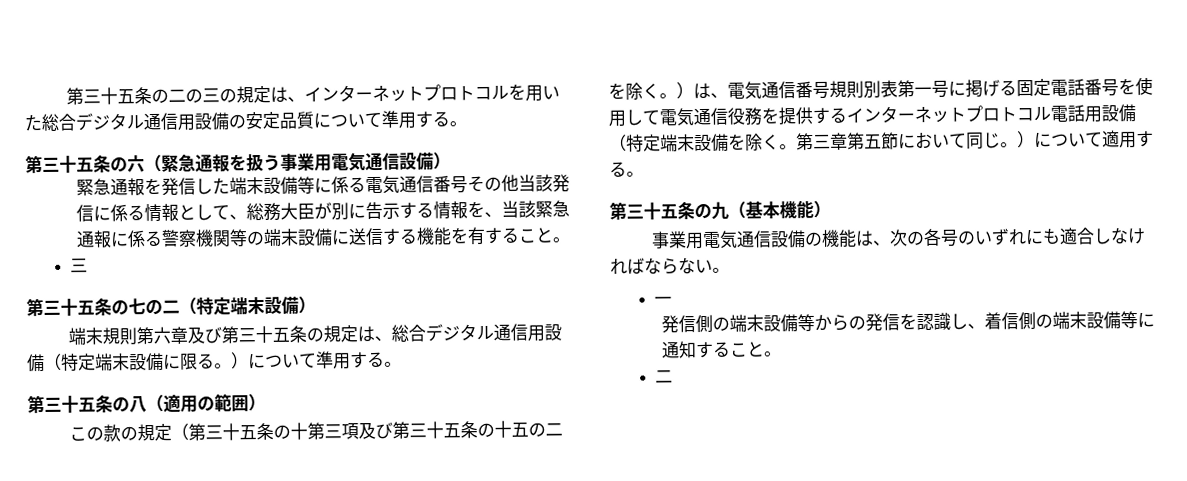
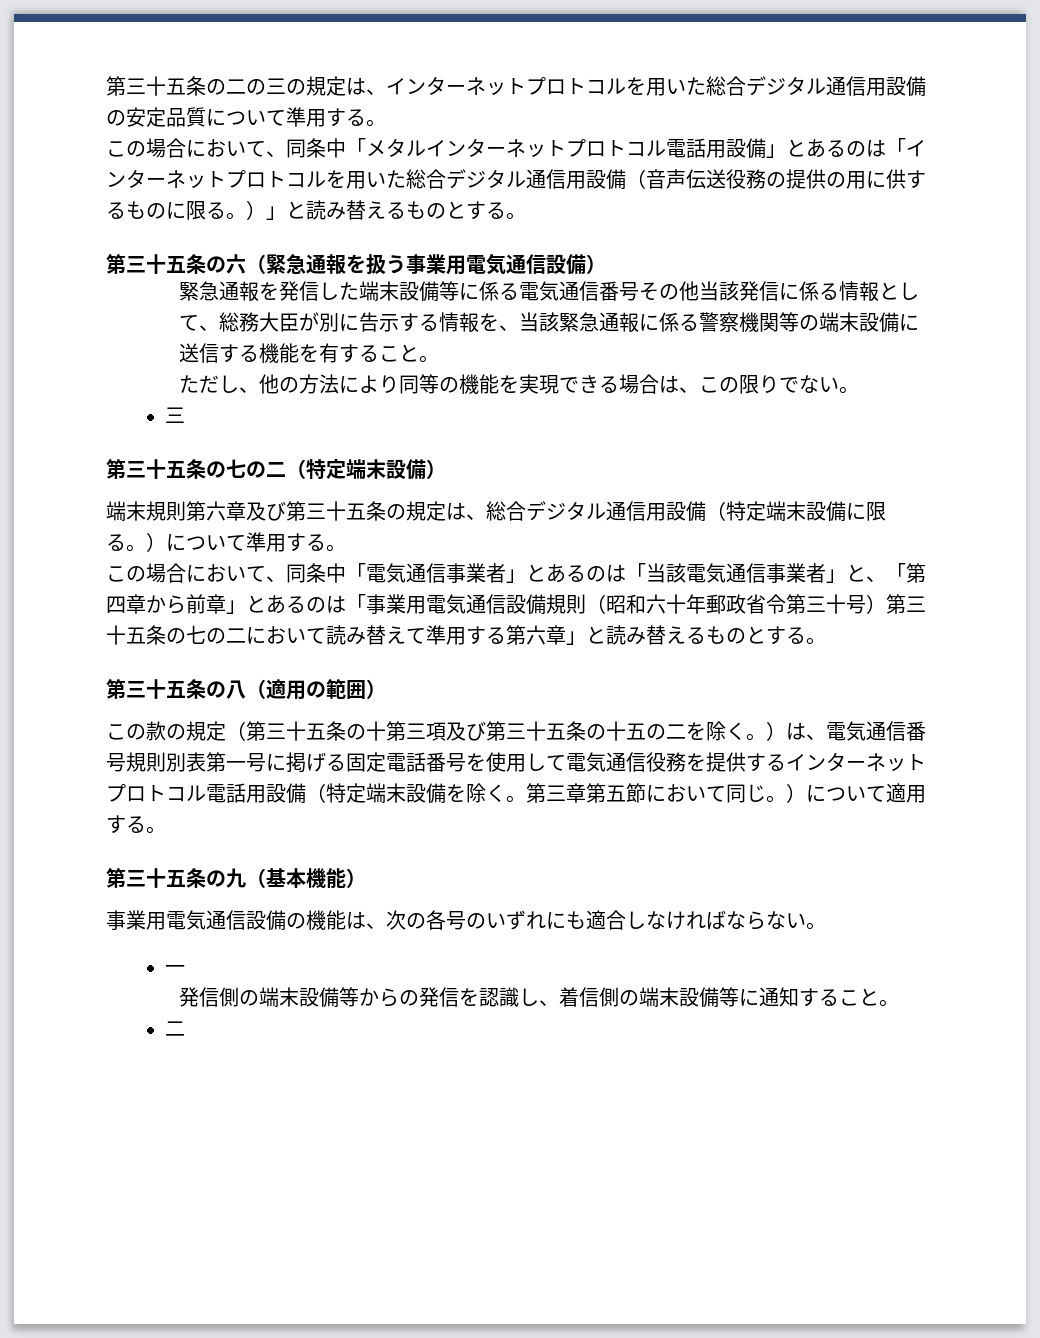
+ この場合において、同条中「メタルインターネットプロトコル電話用設備」とあるのは「インターネットプロトコルを用いた総合デジタル通信用設備（音声伝送役務の提供の用に供するものに限る。）」と読み替えるものとする。
+ ただし、他の方法により同等の機能を実現できる場合は、この限りでない。
+ この場合において、同条中「電気通信事業者」とあるのは「当該電気通信事業者」と、「第四章から前章」とあるのは「事業用電気通信設備規則（昭和六十年郵政省令第三十号）第三十五条の七の二において読み替えて準用する第六章」と読み替えるものとする。

